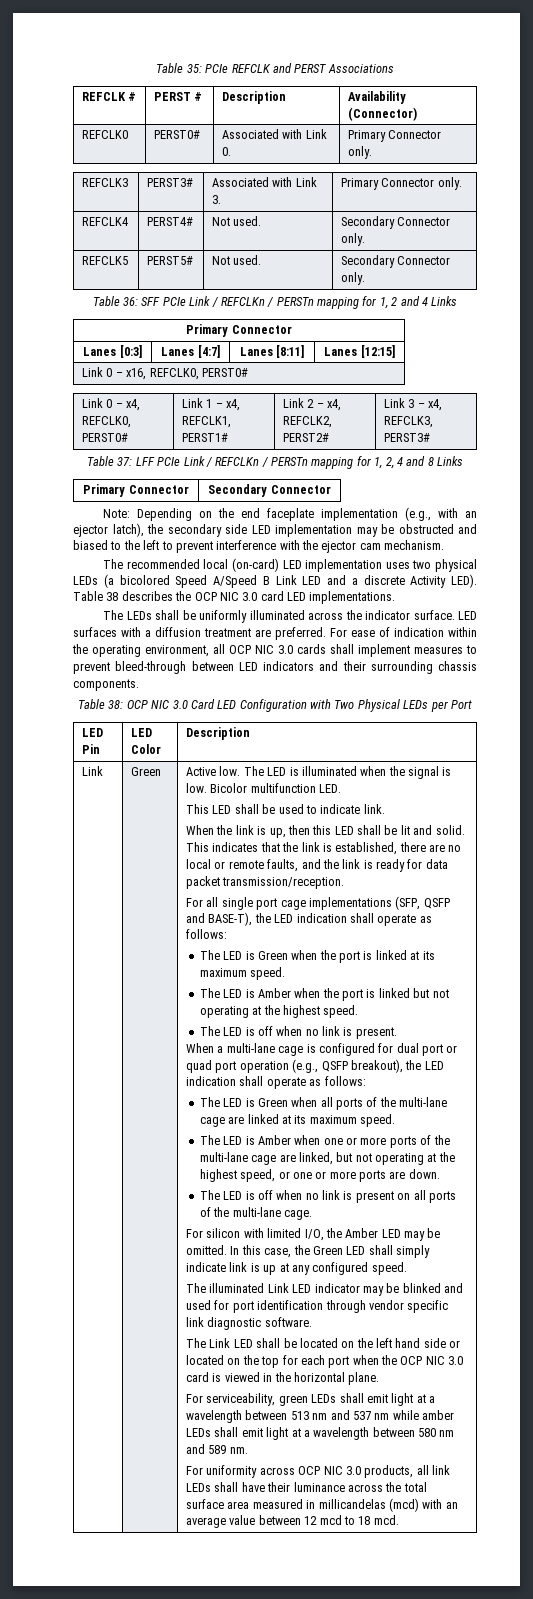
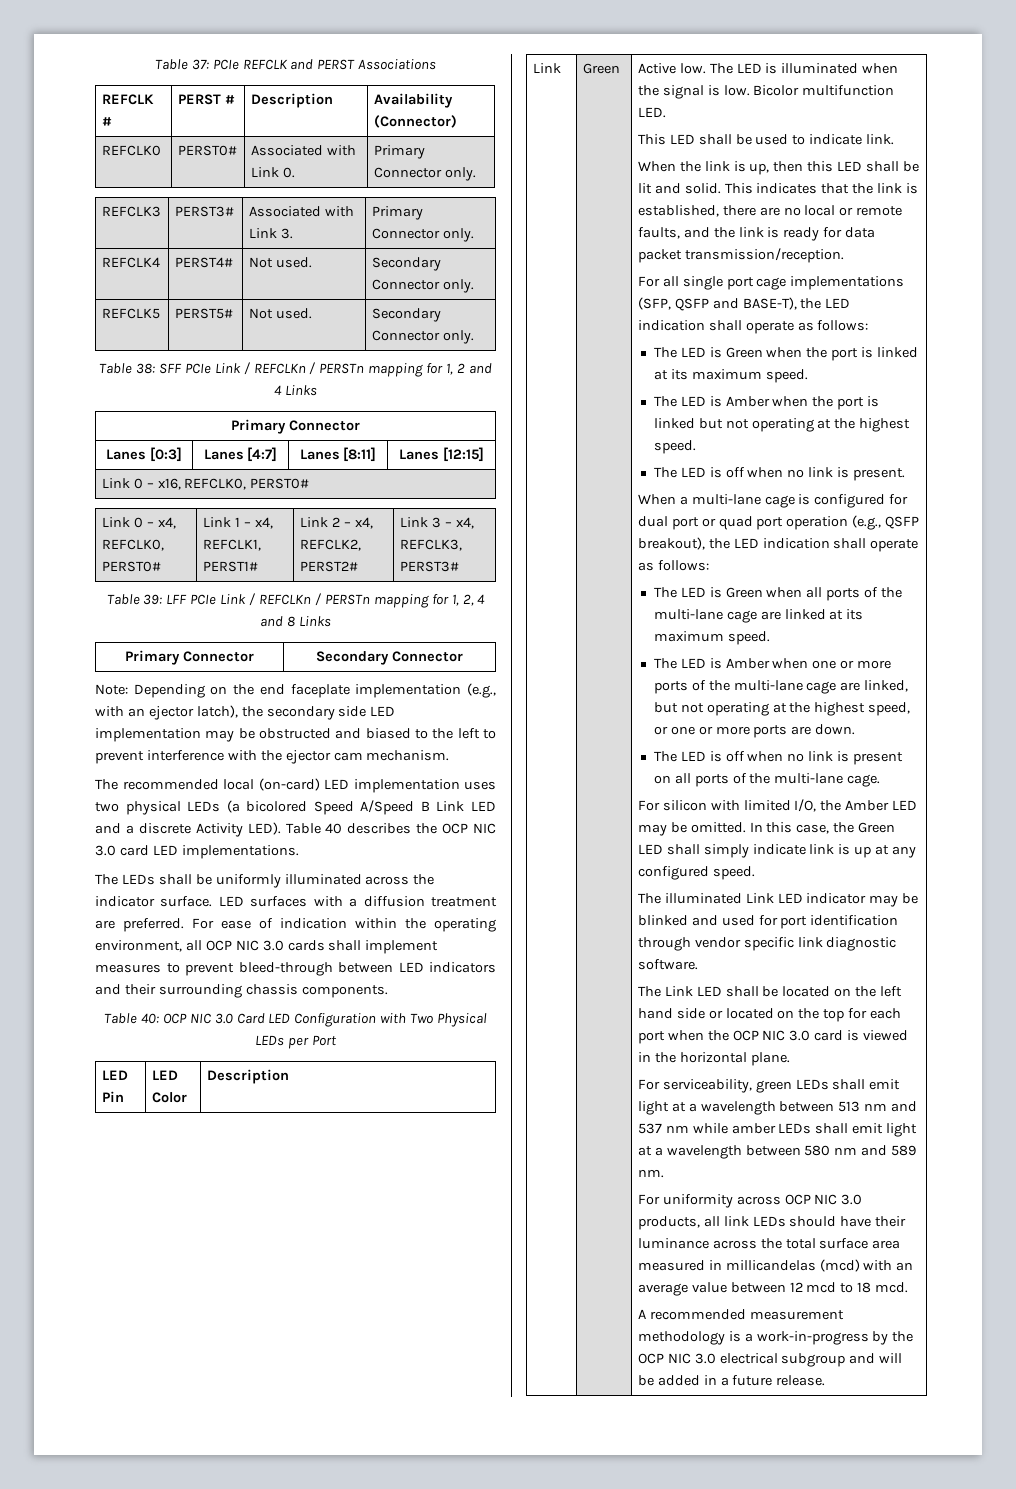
- Table 35: PCIe REFCLK and PERST Associations
+ Table 37: PCIe REFCLK and PERST Associations
- Table 36: SFF PCIe Link / REFCLKn / PERSTn mapping for 1, 2 and 4 Links
+ Table 38: SFF PCIe Link / REFCLKn / PERSTn mapping for 1, 2 and 4 Links
- Table 37: LFF PCIe Link / REFCLKn / PERSTn mapping for 1, 2, 4 and 8 Links
+ Table 39: LFF PCIe Link / REFCLKn / PERSTn mapping for 1, 2, 4 and 8 Links
- Table 38 describes the OCP NIC 3.0 card LED implementations.
+ Table 40 describes the OCP NIC 3.0 card LED implementations.
- Table 38: OCP NIC 3.0 Card LED Configuration with Two Physical LEDs per Port
+ Table 40: OCP NIC 3.0 Card LED Configuration with Two Physical LEDs per Port
- For uniformity across OCP NIC 3.0 products, all link LEDs shall have their luminance across the total surface area measured in millicandelas (mcd) with an average value between 12 mcd to 18 mcd.
+ For uniformity across OCP NIC 3.0 products, all link LEDs should have their luminance across the total surface area measured in millicandelas (mcd) with an average value between 12 mcd to 18 mcd.
+ A recommended measurement methodology is a work-in-progress by the OCP NIC 3.0 electrical subgroup and will be added in a future release.

